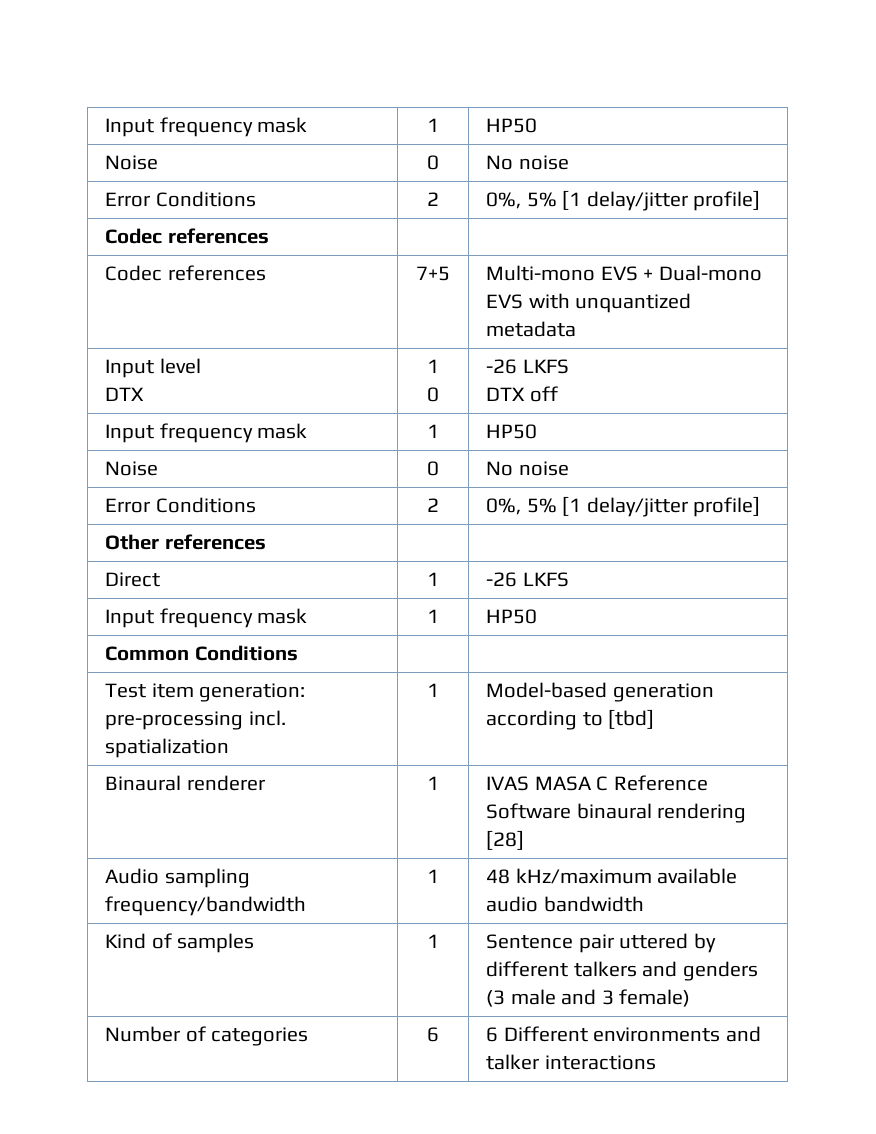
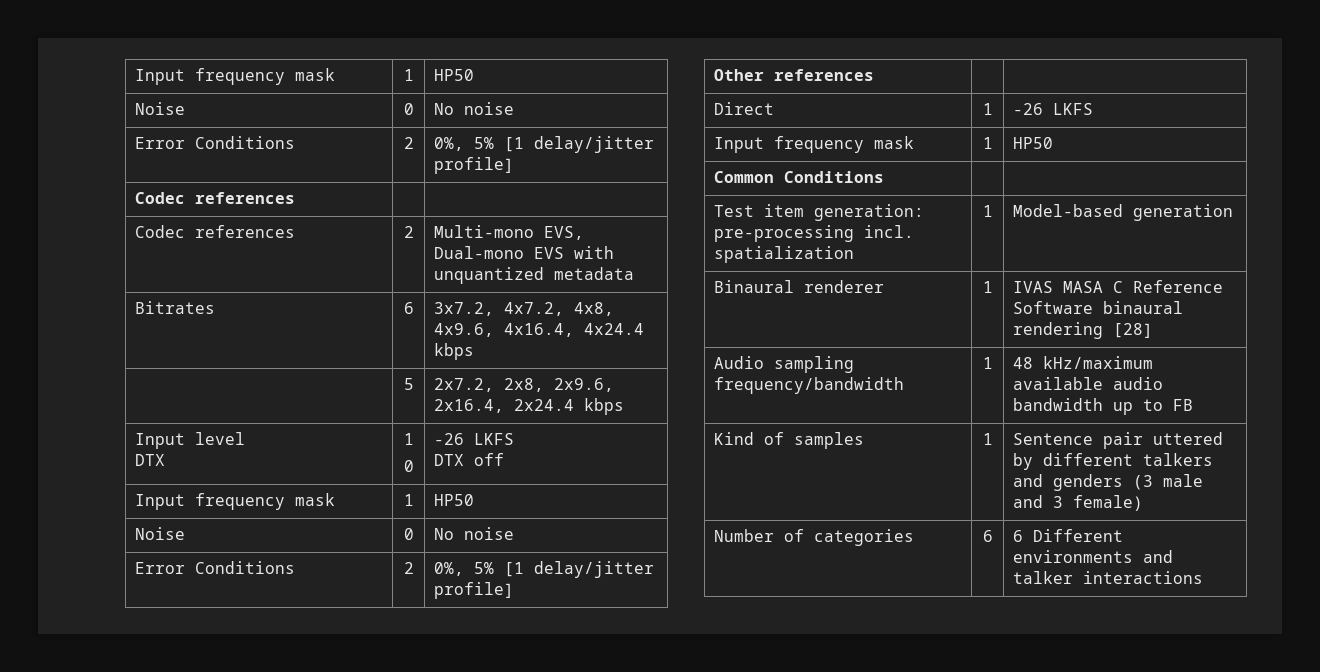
- Codec references | 7+5 | Multi-mono EVS + Dual-mono EVS with unquantized metadata
+ Codec references | 2 | Multi-mono EVS, Dual-mono EVS with unquantized metadata
+ Bitrates | 6 | 3x7.2, 4x7.2, 4x8, 4x9.6, 4x16.4, 4x24.4 kbps
+ | 5 | 2x7.2, 2x8, 2x9.6, 2x16.4, 2x24.4 kbps
- Test item generation: pre-processing incl. spatialization | 1 | Model-based generation according to [tbd]
+ Test item generation: pre-processing incl. spatialization | 1 | Model-based generation
- Audio sampling frequency/bandwidth | 1 | 48 kHz/maximum available audio bandwidth
+ Audio sampling frequency/bandwidth | 1 | 48 kHz/maximum available audio bandwidth up to FB

